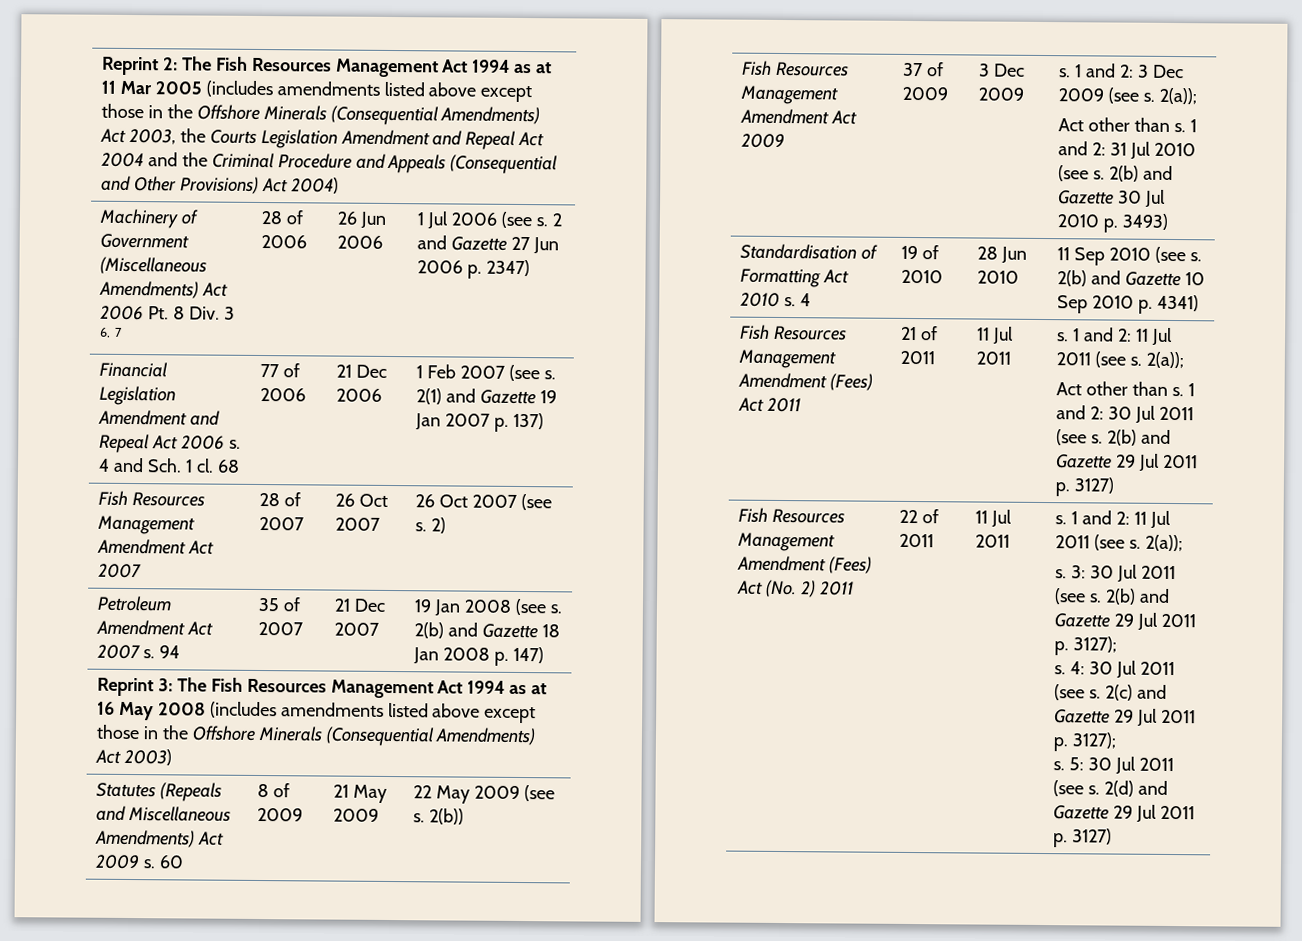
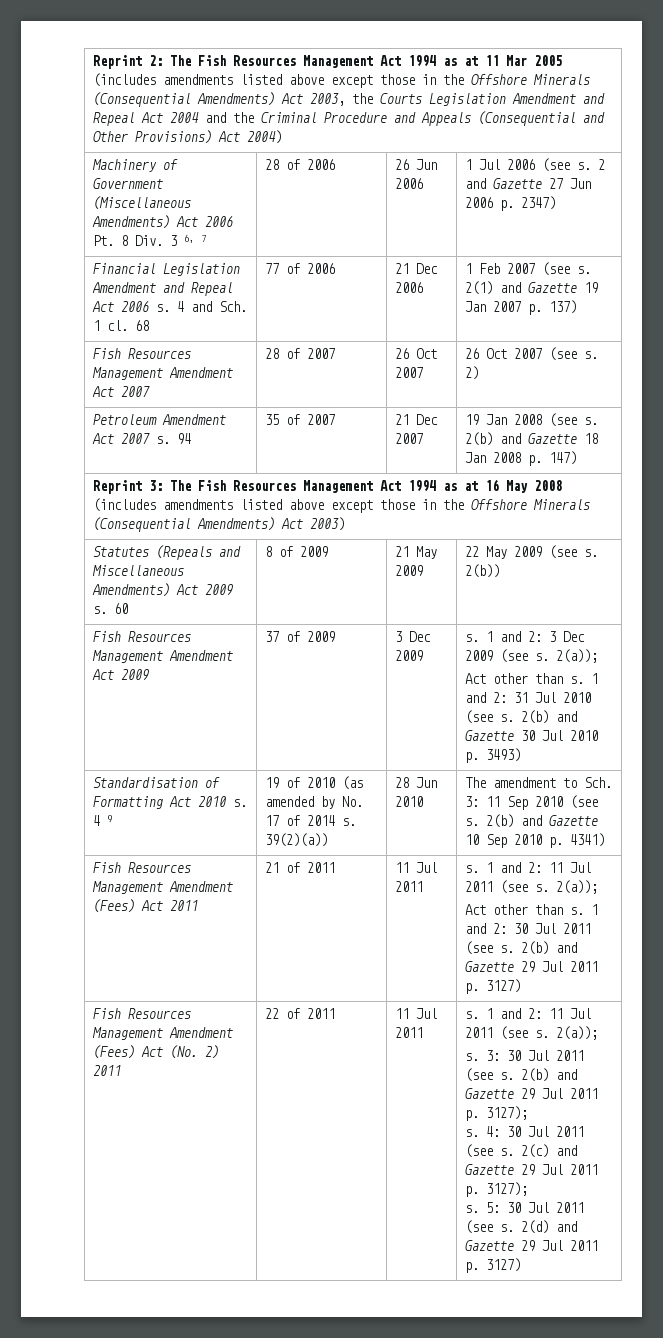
- Standardisation of Formatting Act 2010 s. 4
+ Standardisation of Formatting Act 2010 s. 4 9
- 19 of 2010 | 28 Jun 2010 | 11 Sep 2010 (see s.
+ 19 of 2010 (as amended by No. 17 of 2014 s. 39(2)(a)) | 28 Jun 2010 | The amendment to Sch. 3: 11 Sep 2010 (see s.

